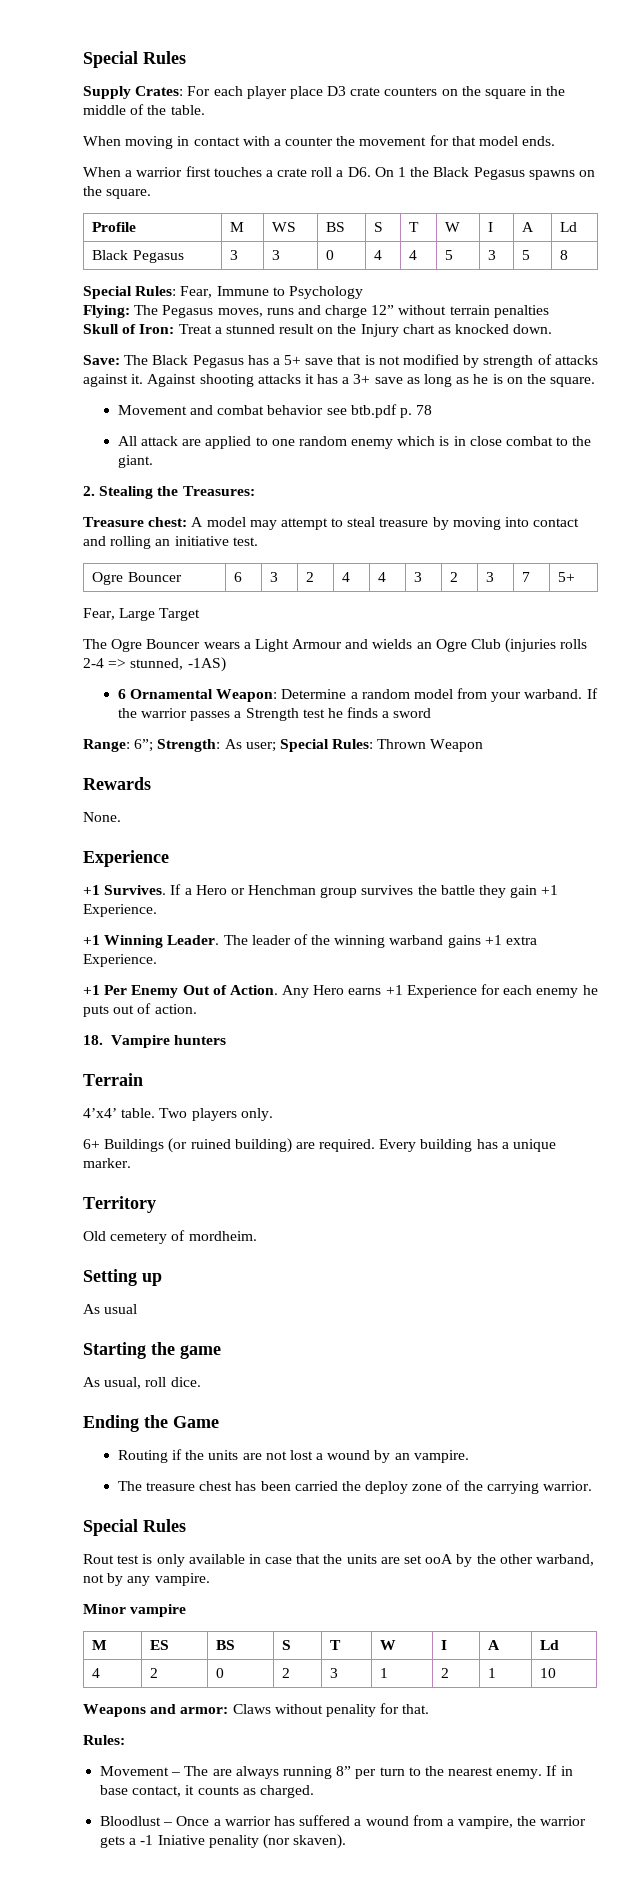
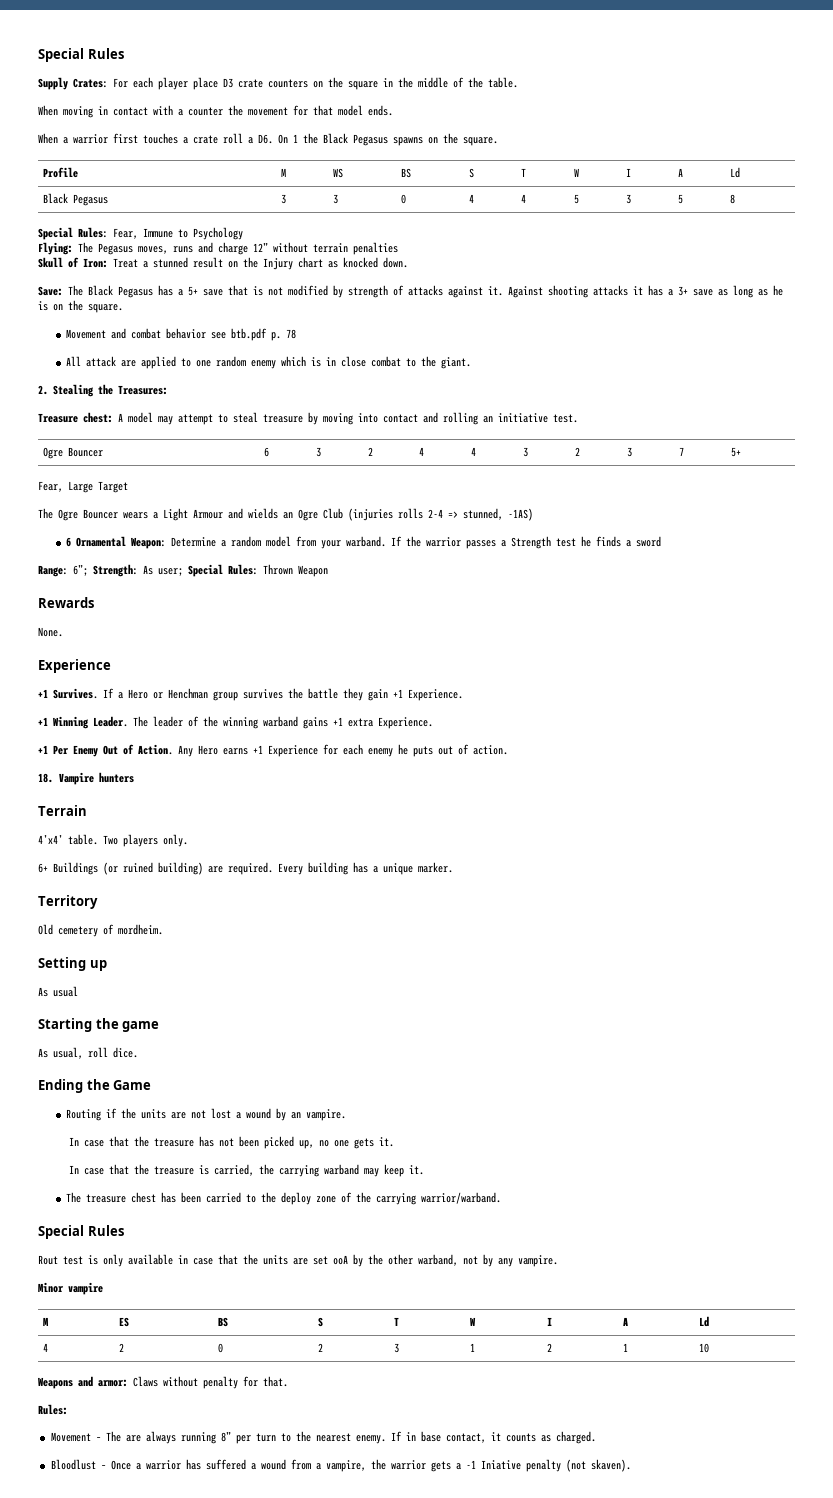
+ In case that the treasure has not been picked up, no one gets it.
+ In case that the treasure is carried, the carrying warband may keep it.
- The treasure chest has been carried the deploy zone of the carrying warrior.
+ The treasure chest has been carried to the deploy zone of the carrying warrior/warband.
- Weapons and armor: Claws without penality for that.
+ Weapons and armor: Claws without penalty for that.
- Bloodlust – Once a warrior has suffered a wound from a vampire, the warrior gets a -1 Iniative penality (nor skaven).
+ Bloodlust – Once a warrior has suffered a wound from a vampire, the warrior gets a -1 Iniative penalty (not skaven).

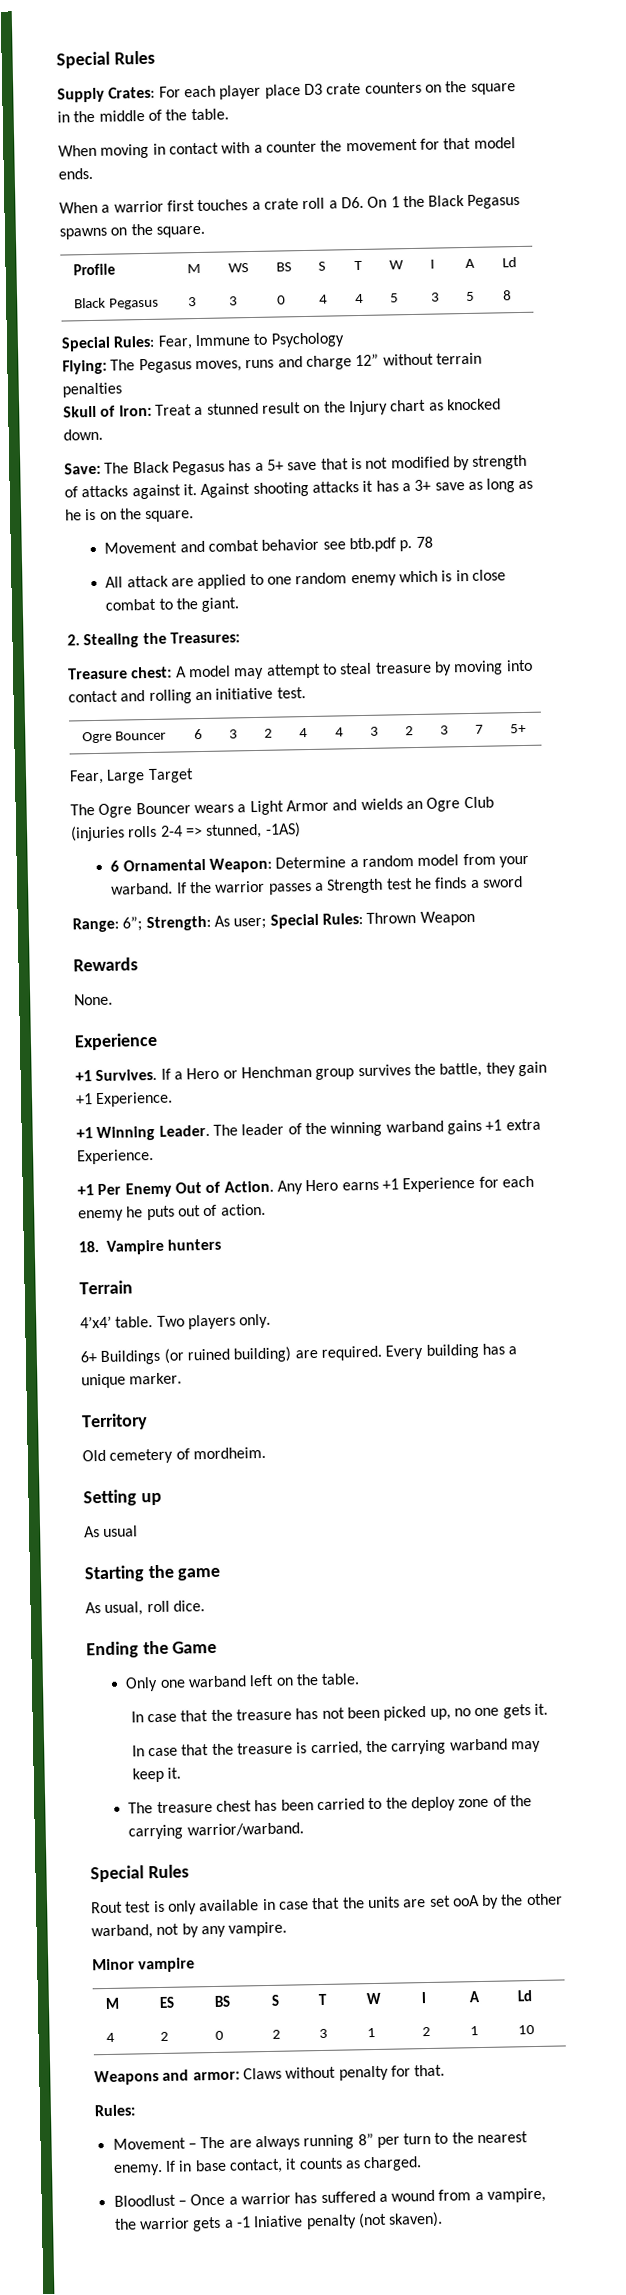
- The Ogre Bouncer wears a Light Armour and wields an Ogre Club (injuries rolls 2-4 => stunned, -1AS)
+ The Ogre Bouncer wears a Light Armor and wields an Ogre Club (injuries rolls 2-4 => stunned, -1AS)
- If a Hero or Henchman group survives the battle they gain +1 Experience.
+ If a Hero or Henchman group survives the battle, they gain +1 Experience.
- Routing if the units are not lost a wound by an vampire.
+ Only one warband left on the table.

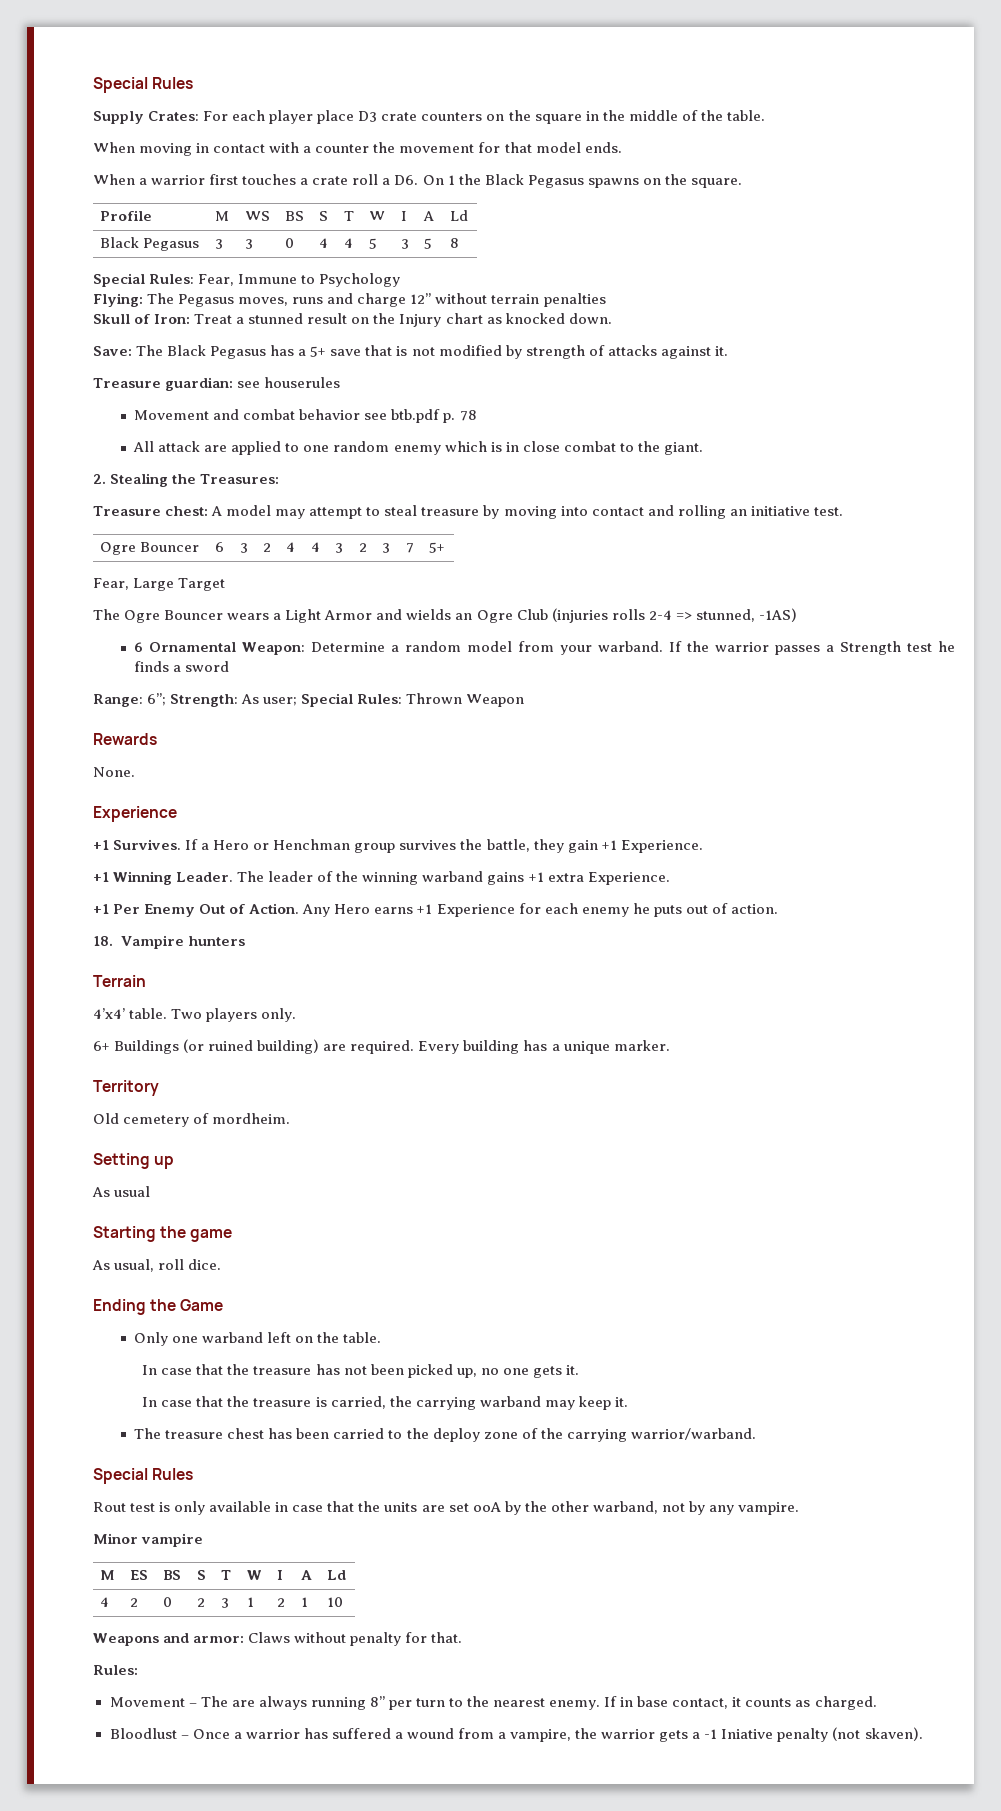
- Save: The Black Pegasus has a 5+ save that is not modified by strength of attacks against it. Against shooting attacks it has a 3+ save as long as he is on the square.
+ Save: The Black Pegasus has a 5+ save that is not modified by strength of attacks against it.
+ Treasure guardian: see houserules

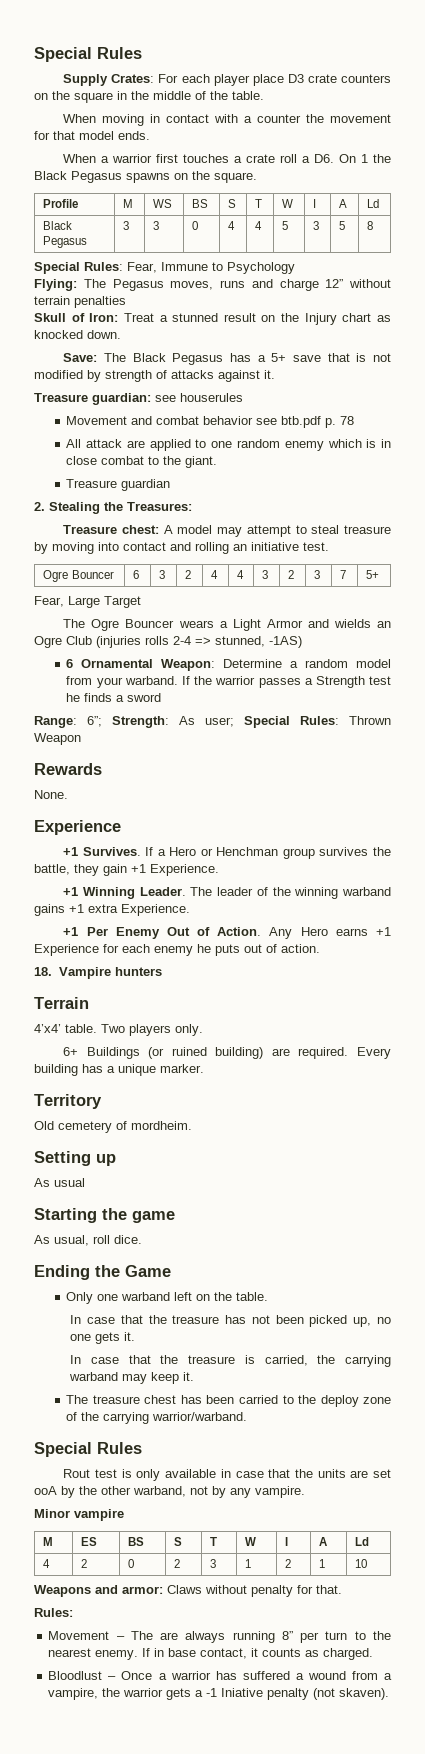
+ Treasure guardian

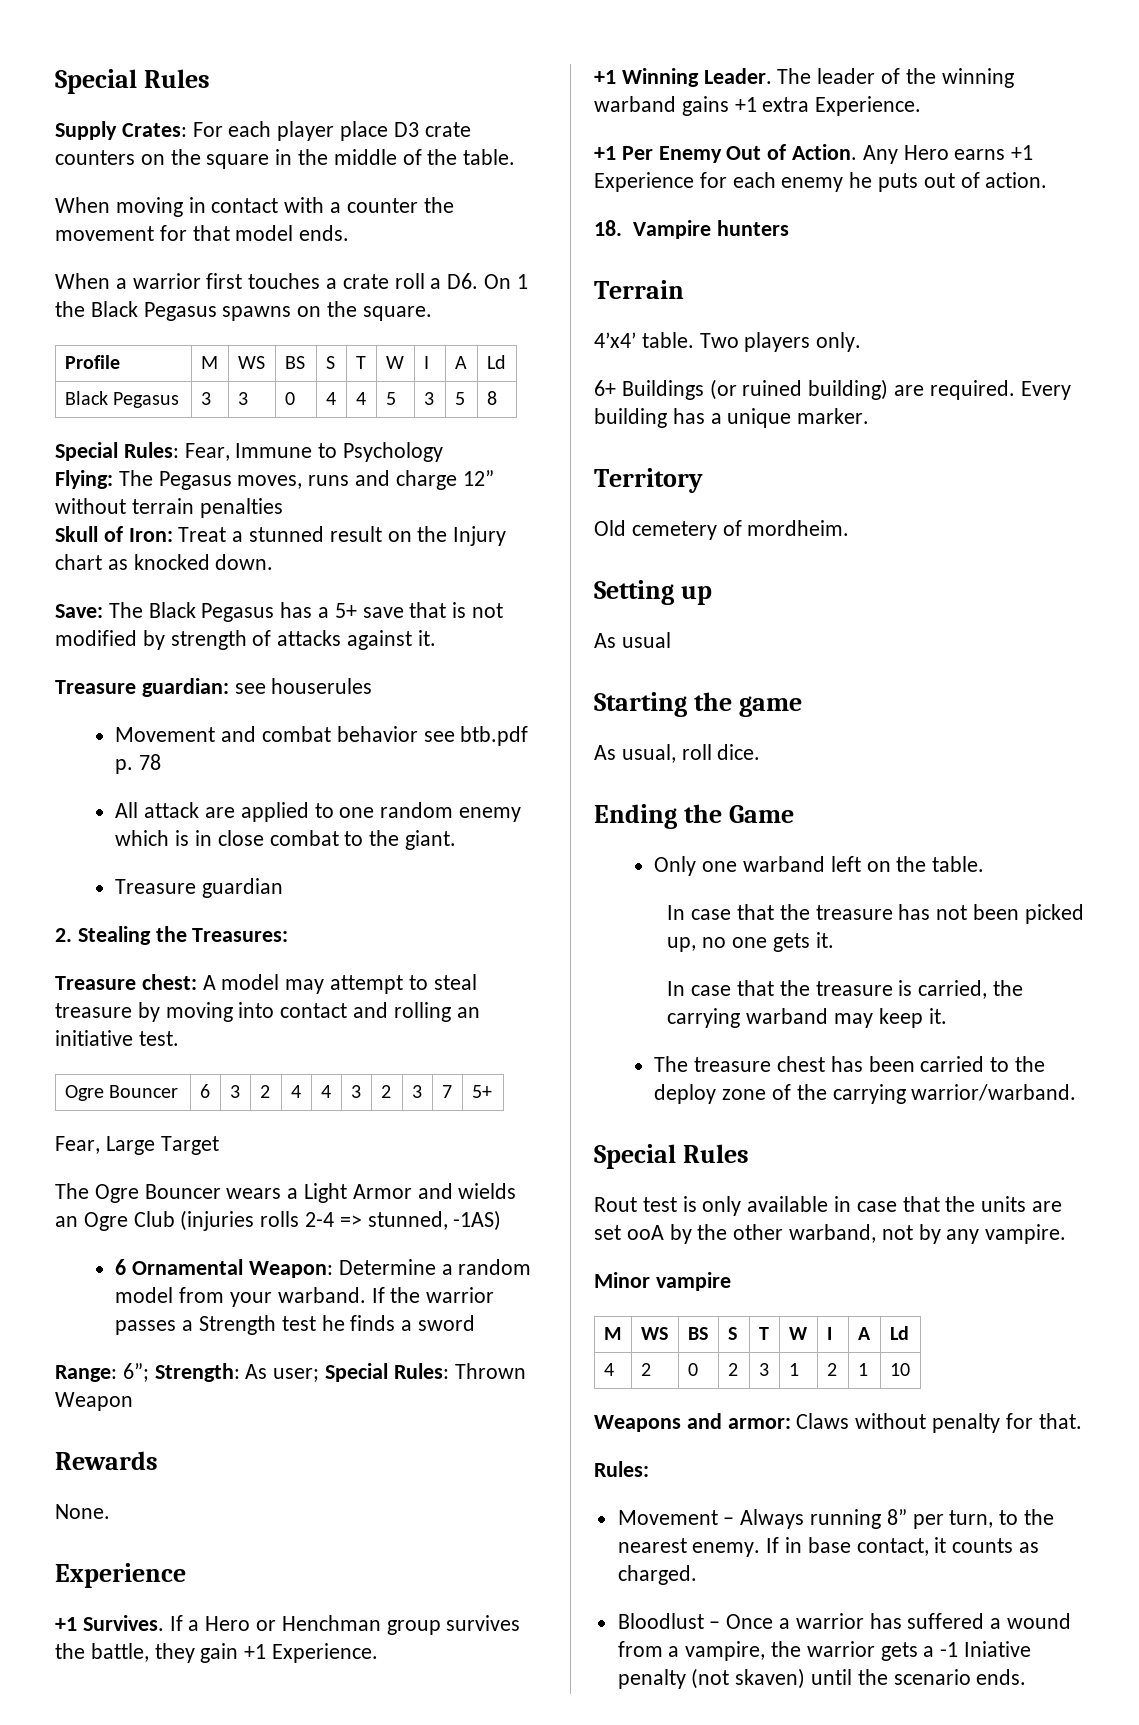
  Minor vampire
- M | ES | BS | S | T | W | I | A | Ld
+ M | WS | BS | S | T | W | I | A | Ld
- Movement – The are always running 8” per turn to the nearest enemy.
+ Movement – Always running 8” per turn, to the nearest enemy.
- Bloodlust – Once a warrior has suffered a wound from a vampire, the warrior gets a -1 Iniative penalty (not skaven).
+ Bloodlust – Once a warrior has suffered a wound from a vampire, the warrior gets a -1 Iniative penalty (not skaven) until the scenario ends.

